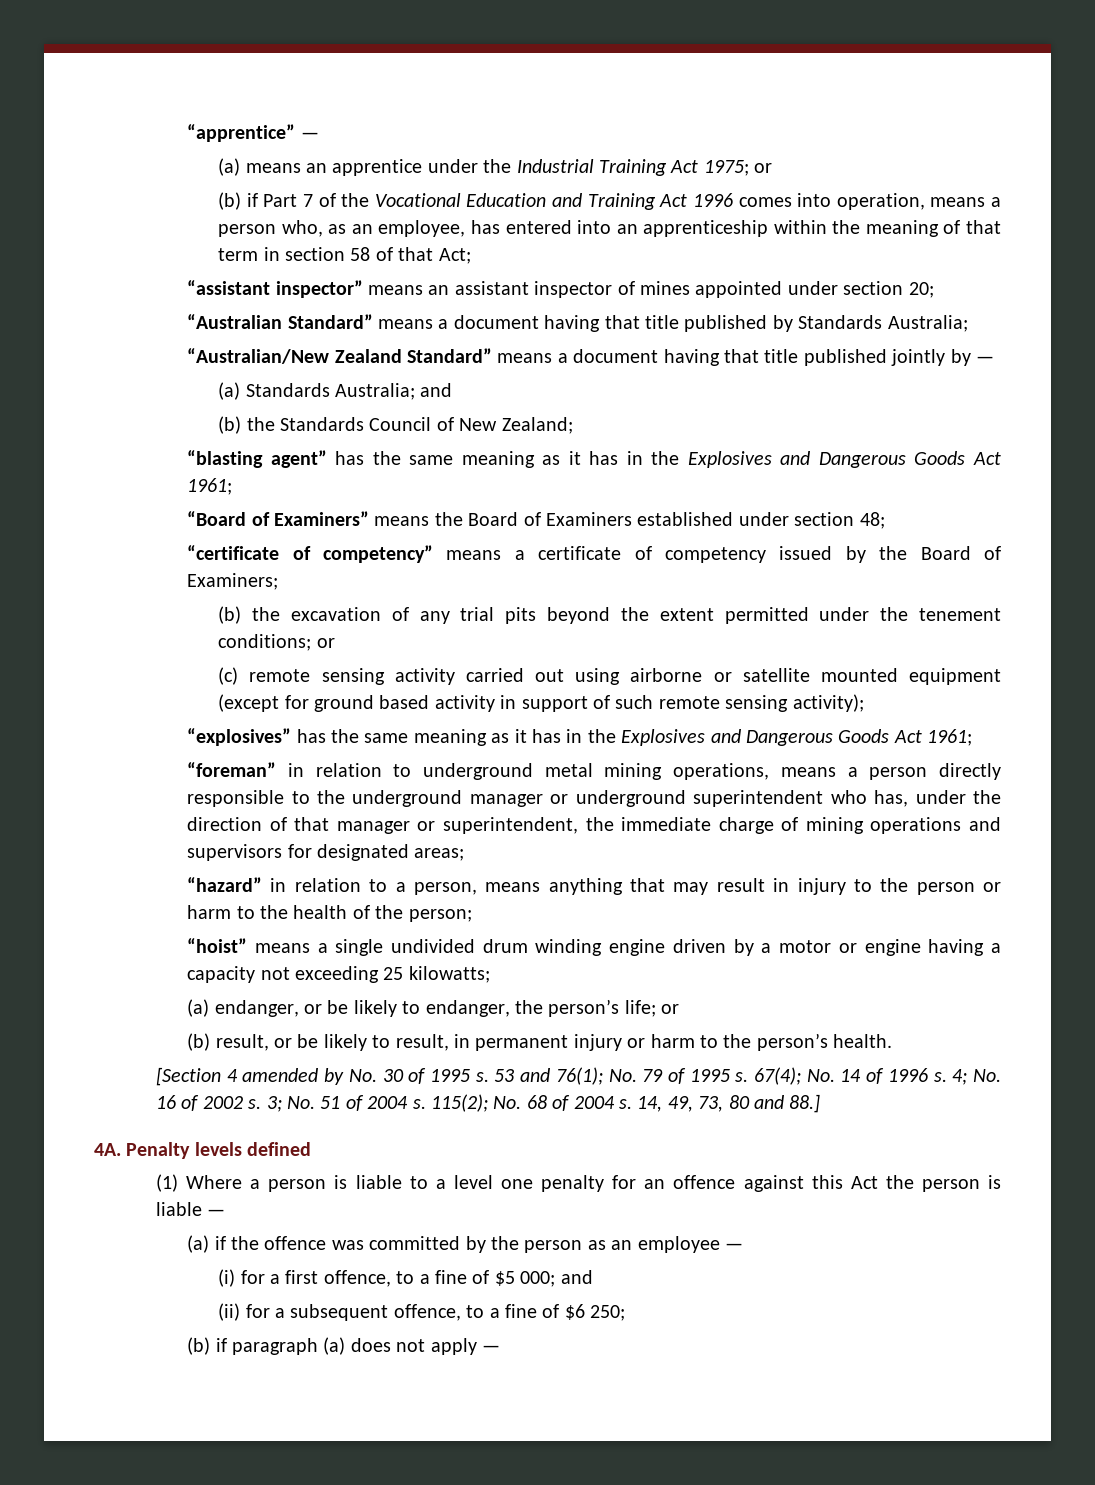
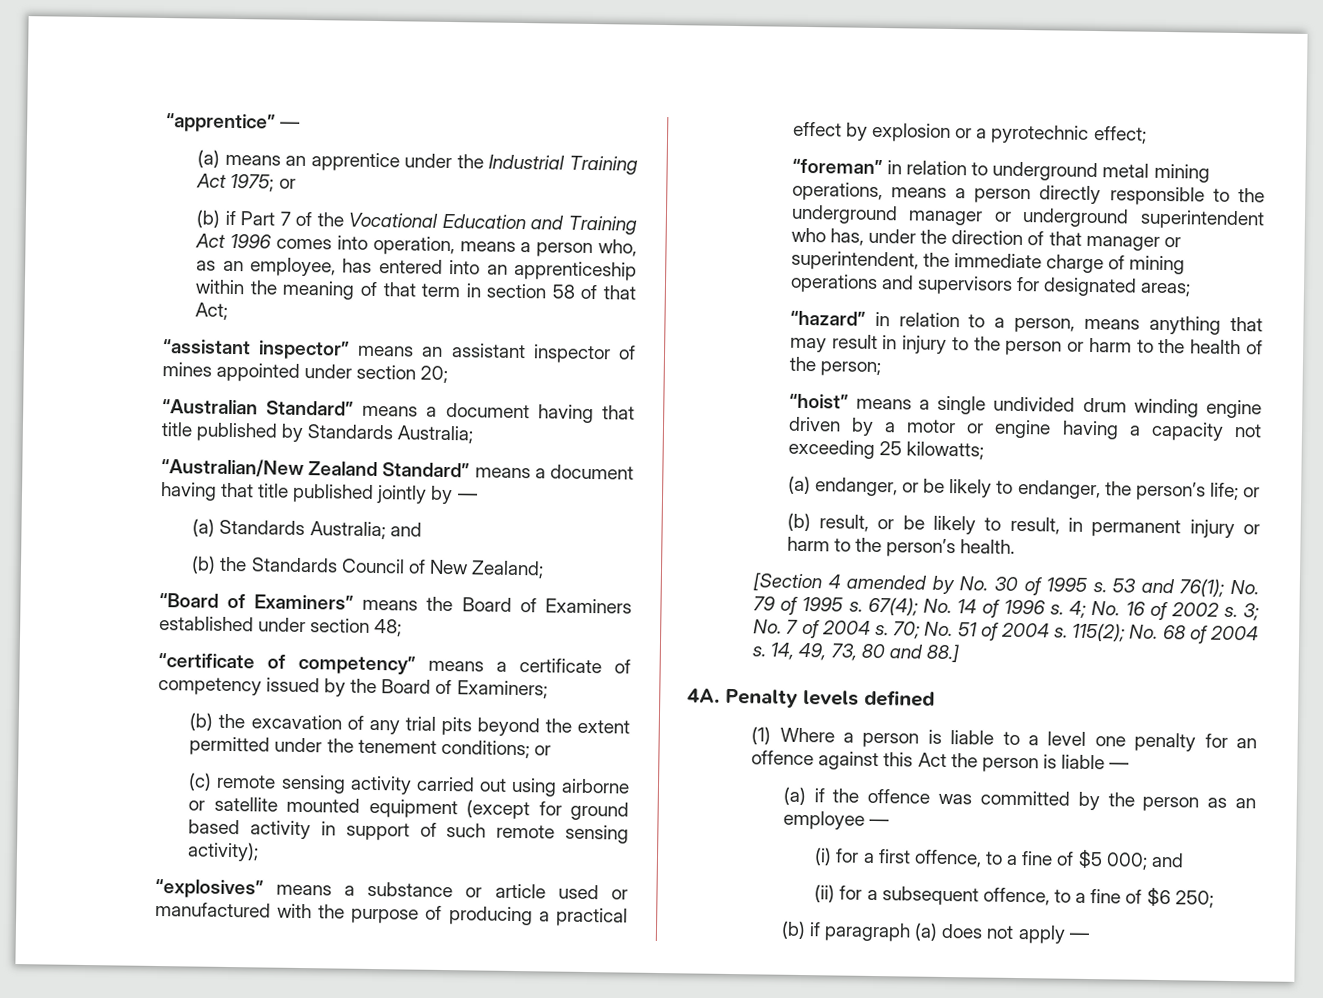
- “blasting agent” has the same meaning as it has in the Explosives and Dangerous Goods Act 1961;
- “explosives” has the same meaning as it has in the Explosives and Dangerous Goods Act 1961;
+ “explosives” means a substance or article used or manufactured with the purpose of producing a practical effect by explosion or a pyrotechnic effect;
- 3; No. 51 of 2004 s.
+ 3; No. 7 of 2004 s. 70; No. 51 of 2004 s.

